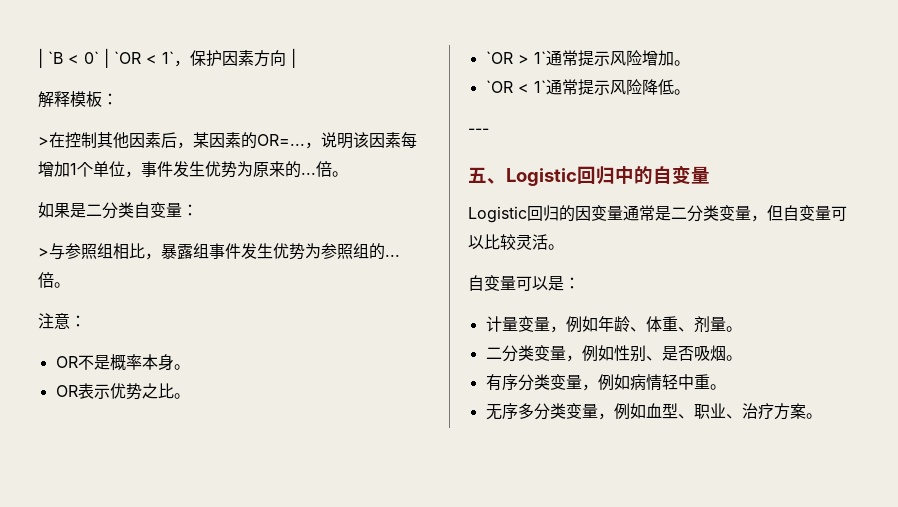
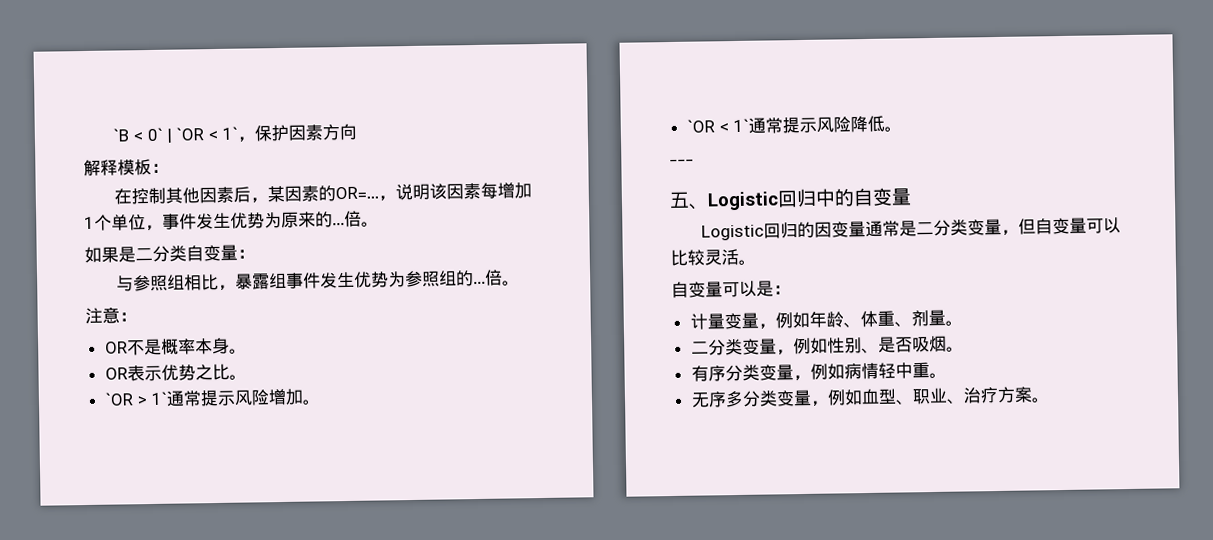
- | `B < 0` | `OR < 1`，保护因素方向 |
+ `B < 0` | `OR < 1`，保护因素方向
- >在控制其他因素后，某因素的OR=...
+ 在控制其他因素后，某因素的OR=...
- >与参照组相比，暴露组事件发生优势为参照组的...
+ 与参照组相比，暴露组事件发生优势为参照组的...

